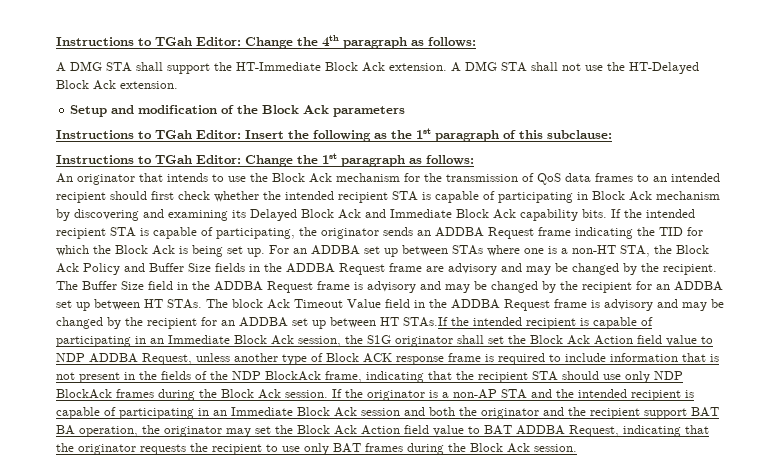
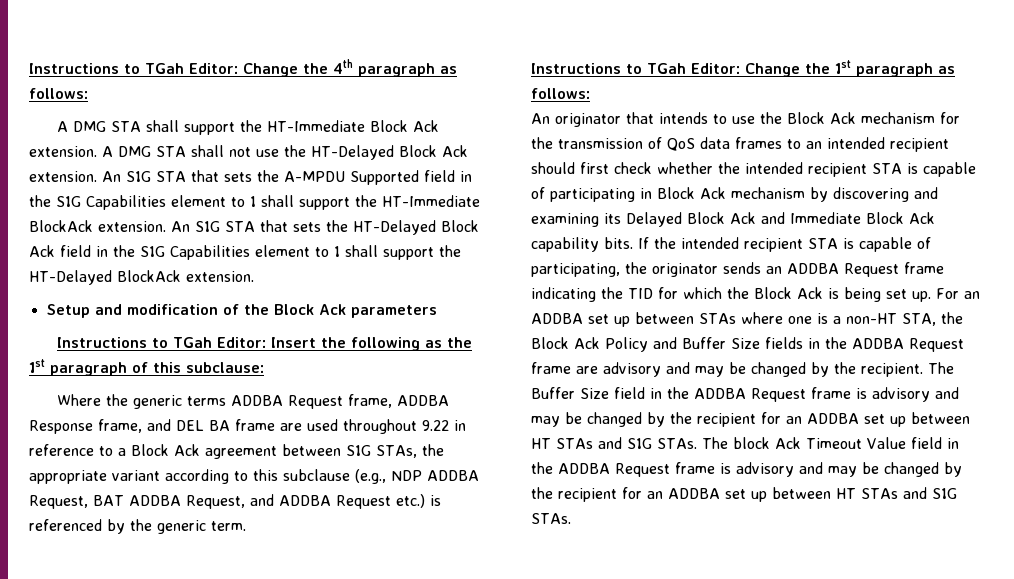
+ An S1G STA that sets the A-MPDU Supported field in the S1G Capabilities element to 1 shall support the HT-Immediate BlockAck extension. An S1G STA that sets the HT-Delayed Block Ack field in the S1G Capabilities element to 1 shall support the HT-Delayed BlockAck extension.
+ Where the generic terms ADDBA Request frame, ADDBA Response frame, and DEL BA frame are used throughout 9.22 in reference to a Block Ack agreement between S1G STAs, the appropriate variant according to this subclause (e.g., NDP ADDBA Request, BAT ADDBA Request, and ADDBA Request etc.) is referenced by the generic term.
- The Buffer Size field in the ADDBA Request frame is advisory and may be changed by the recipient for an ADDBA set up between HT STAs.
+ The Buffer Size field in the ADDBA Request frame is advisory and may be changed by the recipient for an ADDBA set up between HT STAs and S1G STAs.
- The block Ack Timeout Value field in the ADDBA Request frame is advisory and may be changed by the recipient for an ADDBA set up between HT STAs.If the intended recipient is capable of participating in an Immediate Block Ack session, the S1G originator shall set the Block Ack Action field value to NDP ADDBA Request, unless another type of Block ACK response frame is required to include information that is not present in the fields of the NDP BlockAck frame, indicating that the recipient STA should use only NDP BlockAck frames during the Block Ack session. If the originator is a non-AP STA and the intended recipient is capable of participating in an Immediate Block Ack session and both the originator and the recipient support BAT BA operation, the originator may set the Block Ack Action field value to BAT ADDBA Request, indicating that the originator requests the recipient to use only BAT frames during the Block Ack session.
+ The block Ack Timeout Value field in the ADDBA Request frame is advisory and may be changed by the recipient for an ADDBA set up between HT STAs and S1G STAs.

